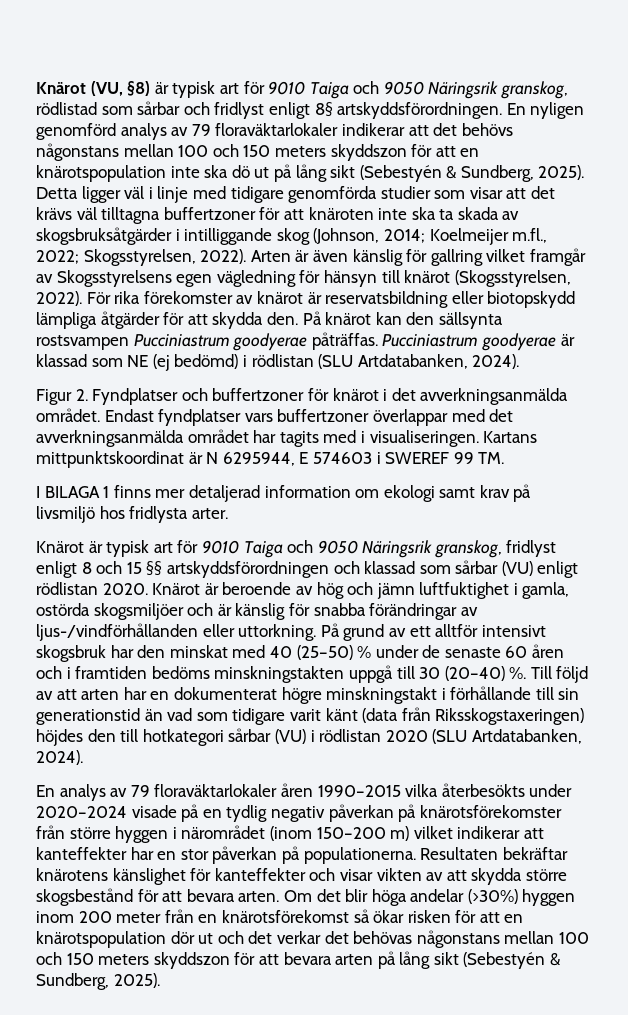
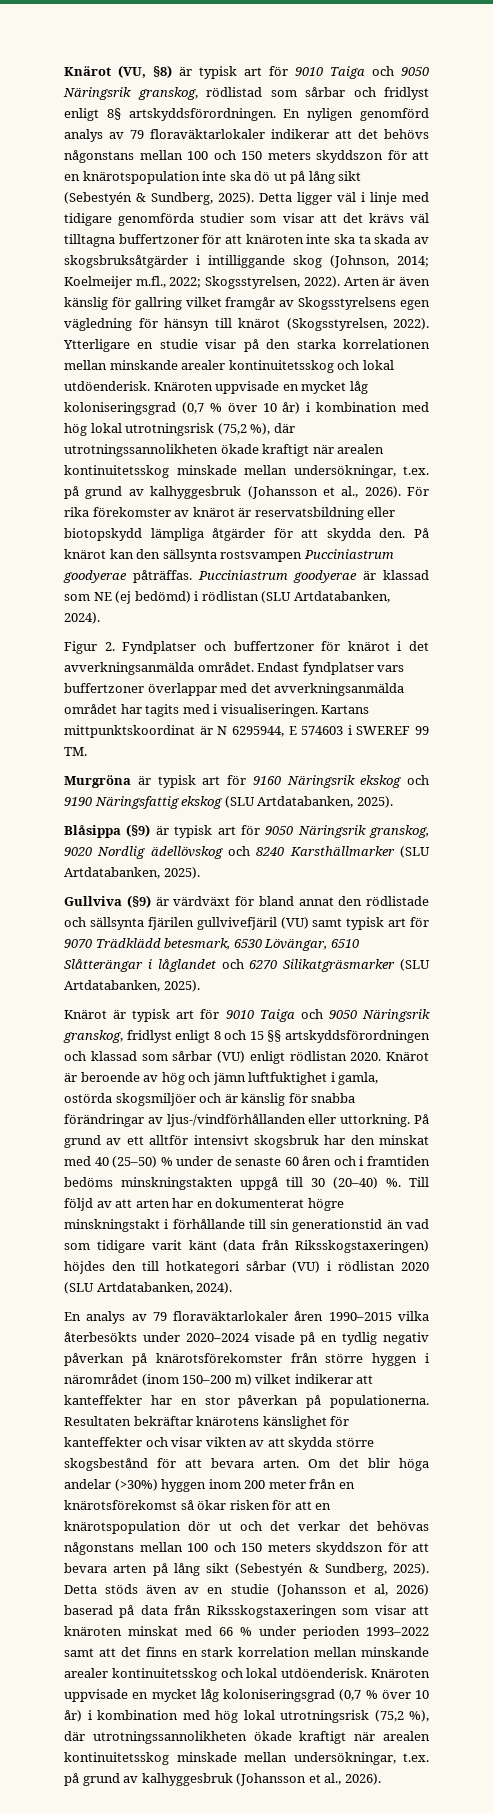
+ Ytterligare en studie visar på den starka korrelationen mellan minskande arealer kontinuitetsskog och lokal utdöenderisk. Knäroten uppvisade en mycket låg koloniseringsgrad (0,7 % över 10 år) i kombination med hög lokal utrotningsrisk (75,2 %), där utrotningssannolikheten ökade kraftigt när arealen kontinuitetsskog minskade mellan undersökningar, t.ex. på grund av kalhyggesbruk (Johansson et al., 2026).
- I BILAGA 1 finns mer detaljerad information om ekologi samt krav på livsmiljö hos fridlysta arter.
+ Murgröna är typisk art för 9160 Näringsrik ekskog och 9190 Näringsfattig ekskog (SLU Artdatabanken, 2025).
+ Blåsippa (§9) är typisk art för 9050 Näringsrik granskog, 9020 Nordlig ädellövskog och 8240 Karsthällmarker (SLU Artdatabanken, 2025).
+ Gullviva (§9) är värdväxt för bland annat den rödlistade och sällsynta fjärilen gullvivefjäril (VU) samt typisk art för 9070 Trädklädd betesmark, 6530 Lövängar, 6510 Slåtterängar i låglandet och 6270 Silikatgräsmarker (SLU Artdatabanken, 2025).
+ Detta stöds även av en studie (Johansson et al, 2026) baserad på data från Riksskogstaxeringen som visar att knäroten minskat med 66 % under perioden 1993–2022 samt att det finns en stark korrelation mellan minskande arealer kontinuitetsskog och lokal utdöenderisk. Knäroten uppvisade en mycket låg koloniseringsgrad (0,7 % över 10 år) i kombination med hög lokal utrotningsrisk (75,2 %), där utrotningssannolikheten ökade kraftigt när arealen kontinuitetsskog minskade mellan undersökningar, t.ex. på grund av kalhyggesbruk (Johansson et al., 2026).

